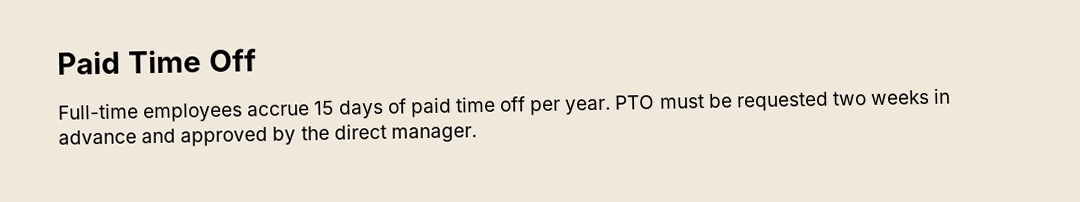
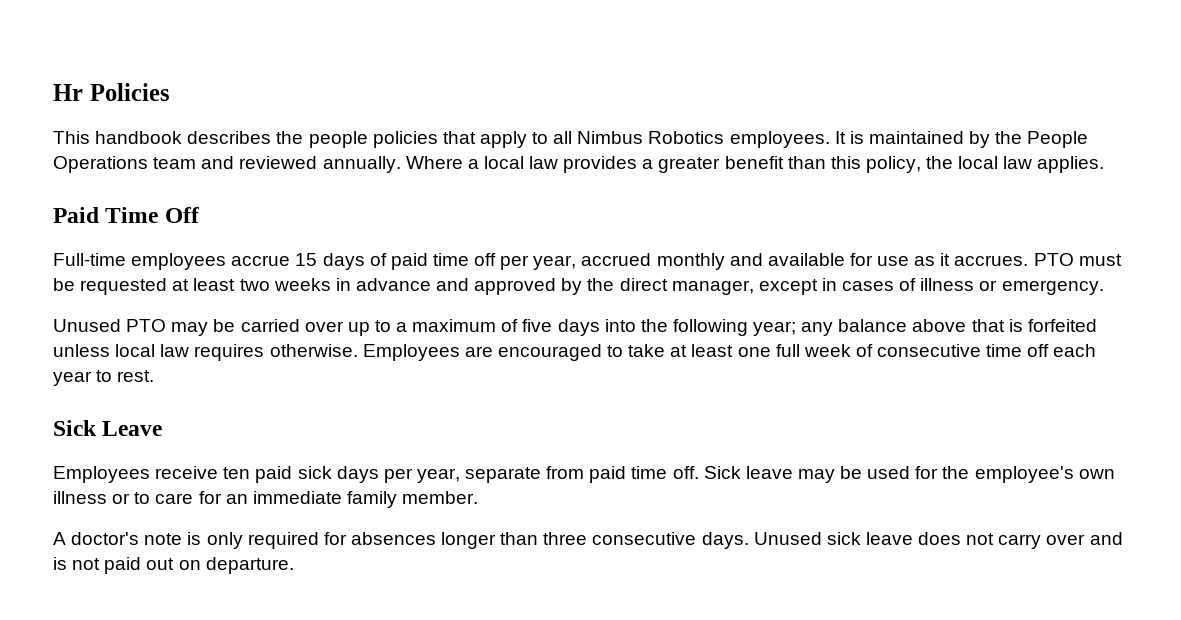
+ Hr Policies
+ This handbook describes the people policies that apply to all Nimbus Robotics employees. It is maintained by the People Operations team and reviewed annually. Where a local law provides a greater benefit than this policy, the local law applies.
- Full-time employees accrue 15 days of paid time off per year.
+ Full-time employees accrue 15 days of paid time off per year, accrued monthly and available for use as it accrues.
- PTO must be requested two weeks in advance and approved by the direct manager.
+ PTO must be requested at least two weeks in advance and approved by the direct manager, except in cases of illness or emergency.
+ Unused PTO may be carried over up to a maximum of five days into the following year; any balance above that is forfeited unless local law requires otherwise. Employees are encouraged to take at least one full week of consecutive time off each year to rest.
+ Sick Leave
+ Employees receive ten paid sick days per year, separate from paid time off. Sick leave may be used for the employee's own illness or to care for an immediate family member.
+ A doctor's note is only required for absences longer than three consecutive days. Unused sick leave does not carry over and is not paid out on departure.

